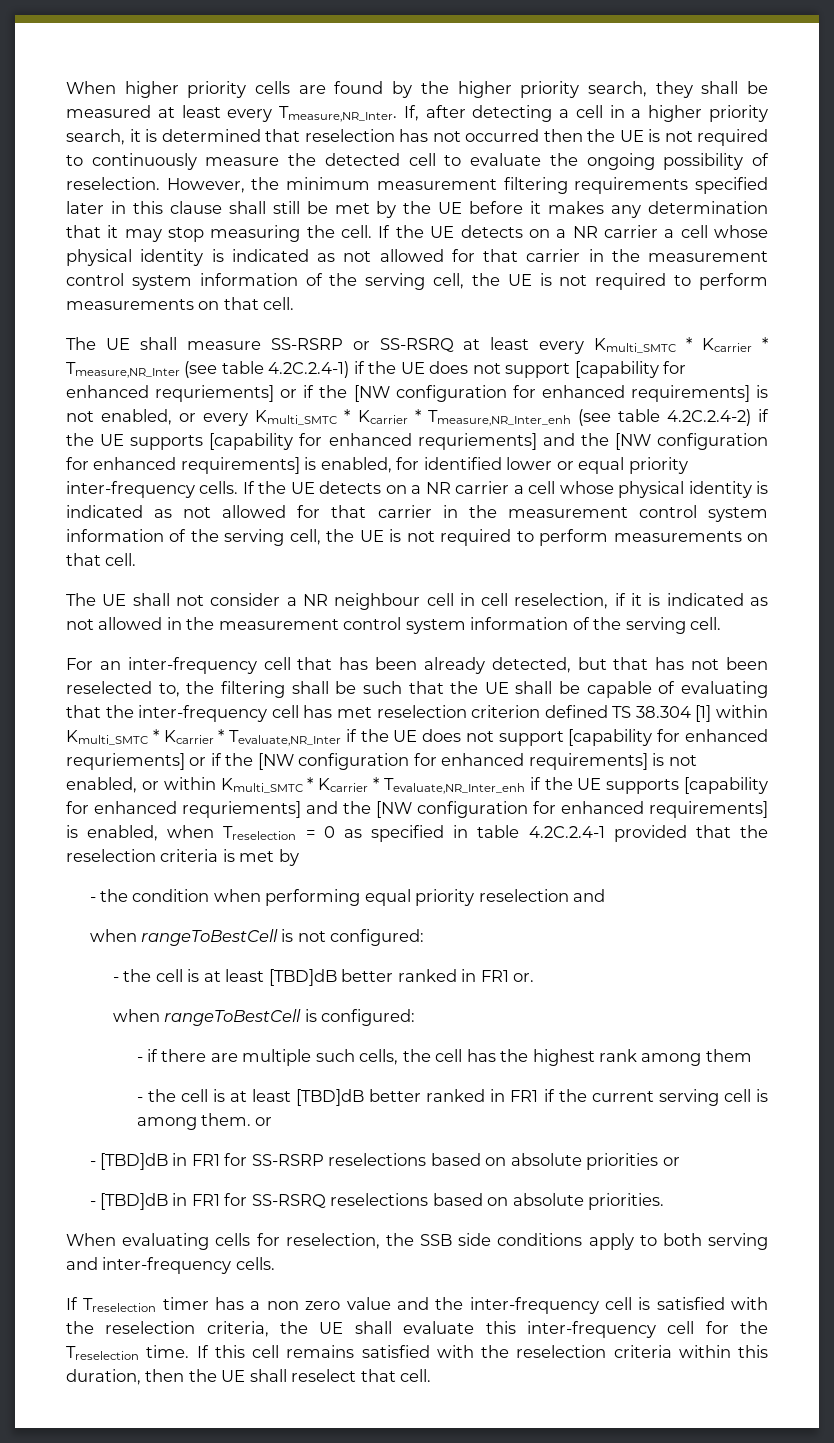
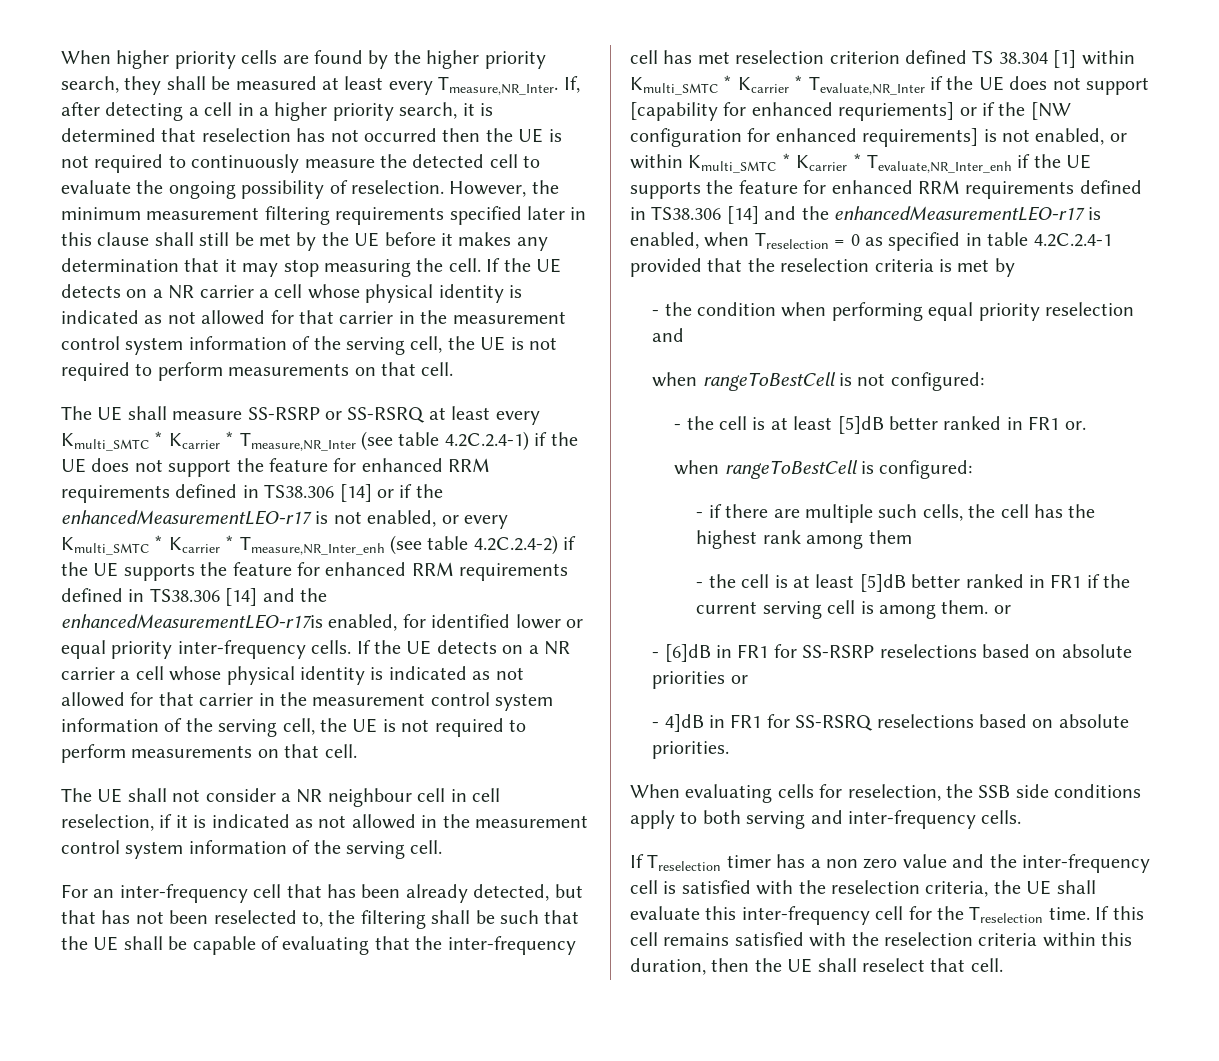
- The UE shall measure SS-RSRP or SS-RSRQ at least every Kmulti_SMTC * Kcarrier * Tmeasure,NR_Inter (see table 4.2C.2.4-1) if the UE does not support [capability for enhanced requriements] or if the [NW configuration for enhanced requirements] is not enabled, or every Kmulti_SMTC * Kcarrier * Tmeasure,NR_Inter_enh (see table 4.2C.2.4-2) if the UE supports [capability for enhanced requriements] and the [NW configuration for enhanced requirements] is enabled, for identified lower or equal priority inter-frequency cells.
+ The UE shall measure SS-RSRP or SS-RSRQ at least every Kmulti_SMTC * Kcarrier * Tmeasure,NR_Inter (see table 4.2C.2.4-1) if the UE does not support the feature for enhanced RRM requirements defined in TS38.306 [14] or if the enhancedMeasurementLEO-r17 is not enabled, or every Kmulti_SMTC * Kcarrier * Tmeasure,NR_Inter_enh (see table 4.2C.2.4-2) if the UE supports the feature for enhanced RRM requirements defined in TS38.306 [14] and the enhancedMeasurementLEO-r17is enabled, for identified lower or equal priority inter-frequency cells.
- For an inter-frequency cell that has been already detected, but that has not been reselected to, the filtering shall be such that the UE shall be capable of evaluating that the inter-frequency cell has met reselection criterion defined TS 38.304 [1] within Kmulti_SMTC * Kcarrier * Tevaluate,NR_Inter if the UE does not support [capability for enhanced requriements] or if the [NW configuration for enhanced requirements] is not enabled, or within Kmulti_SMTC * Kcarrier * Tevaluate,NR_Inter_enh if the UE supports [capability for enhanced requriements] and the [NW configuration for enhanced requirements] is enabled, when Treselection = 0 as specified in table 4.2C.2.4-1 provided that the reselection criteria is met by
+ For an inter-frequency cell that has been already detected, but that has not been reselected to, the filtering shall be such that the UE shall be capable of evaluating that the inter-frequency cell has met reselection criterion defined TS 38.304 [1] within Kmulti_SMTC * Kcarrier * Tevaluate,NR_Inter if the UE does not support [capability for enhanced requriements] or if the [NW configuration for enhanced requirements] is not enabled, or within Kmulti_SMTC * Kcarrier * Tevaluate,NR_Inter_enh if the UE supports the feature for enhanced RRM requirements defined in TS38.306 [14] and the enhancedMeasurementLEO-r17 is enabled, when Treselection = 0 as specified in table 4.2C.2.4-1 provided that the reselection criteria is met by
- - the cell is at least [TBD]dB better ranked in FR1 or.
+ - the cell is at least [5]dB better ranked in FR1 or.
- - the cell is at least [TBD]dB better ranked in FR1 if the current serving cell is among them. or
+ - the cell is at least [5]dB better ranked in FR1 if the current serving cell is among them. or
- - [TBD]dB in FR1 for SS-RSRP reselections based on absolute priorities or
+ - [6]dB in FR1 for SS-RSRP reselections based on absolute priorities or
- - [TBD]dB in FR1 for SS-RSRQ reselections based on absolute priorities.
+ - 4]dB in FR1 for SS-RSRQ reselections based on absolute priorities.

